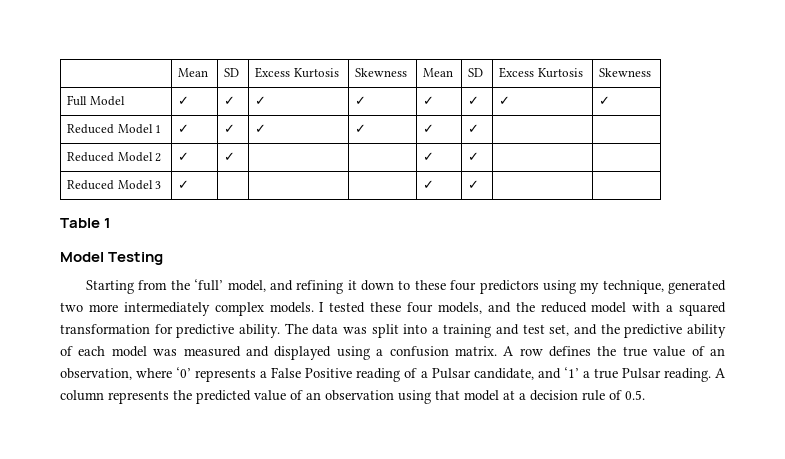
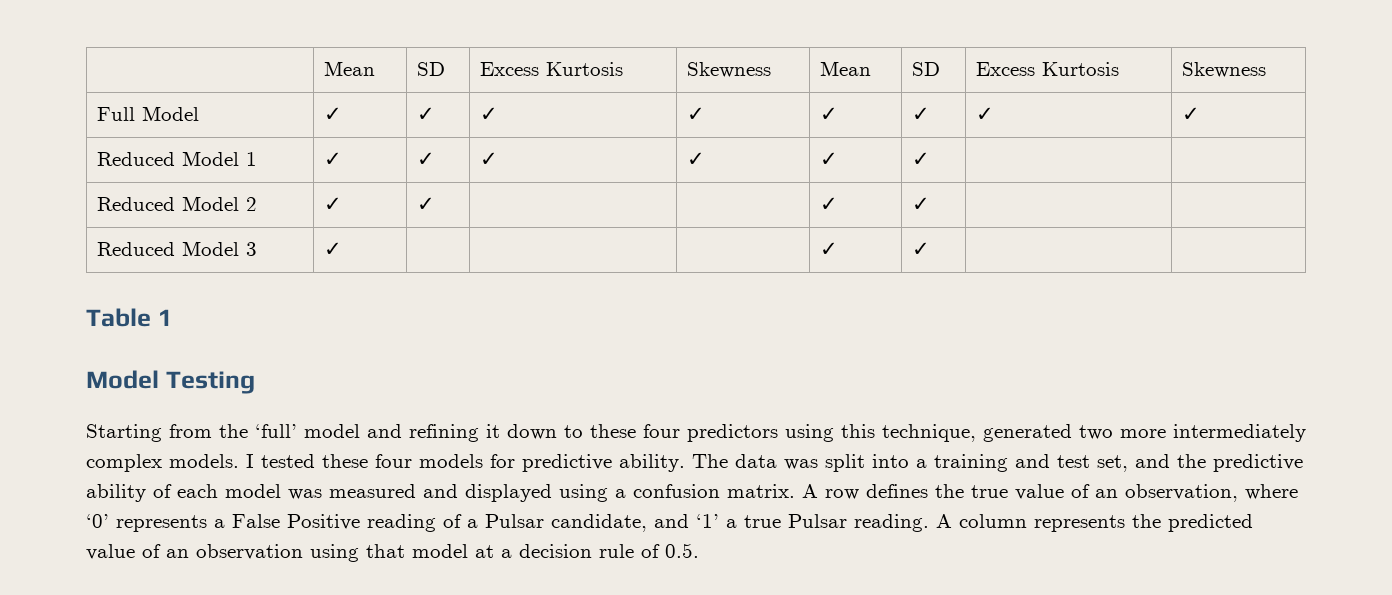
- Starting from the ‘full’ model, and refining it down to these four predictors using my technique, generated two more intermediately complex models.
+ Starting from the ‘full’ model and refining it down to these four predictors using this technique, generated two more intermediately complex models.
- I tested these four models, and the reduced model with a squared transformation for predictive ability.
+ I tested these four models for predictive ability.

